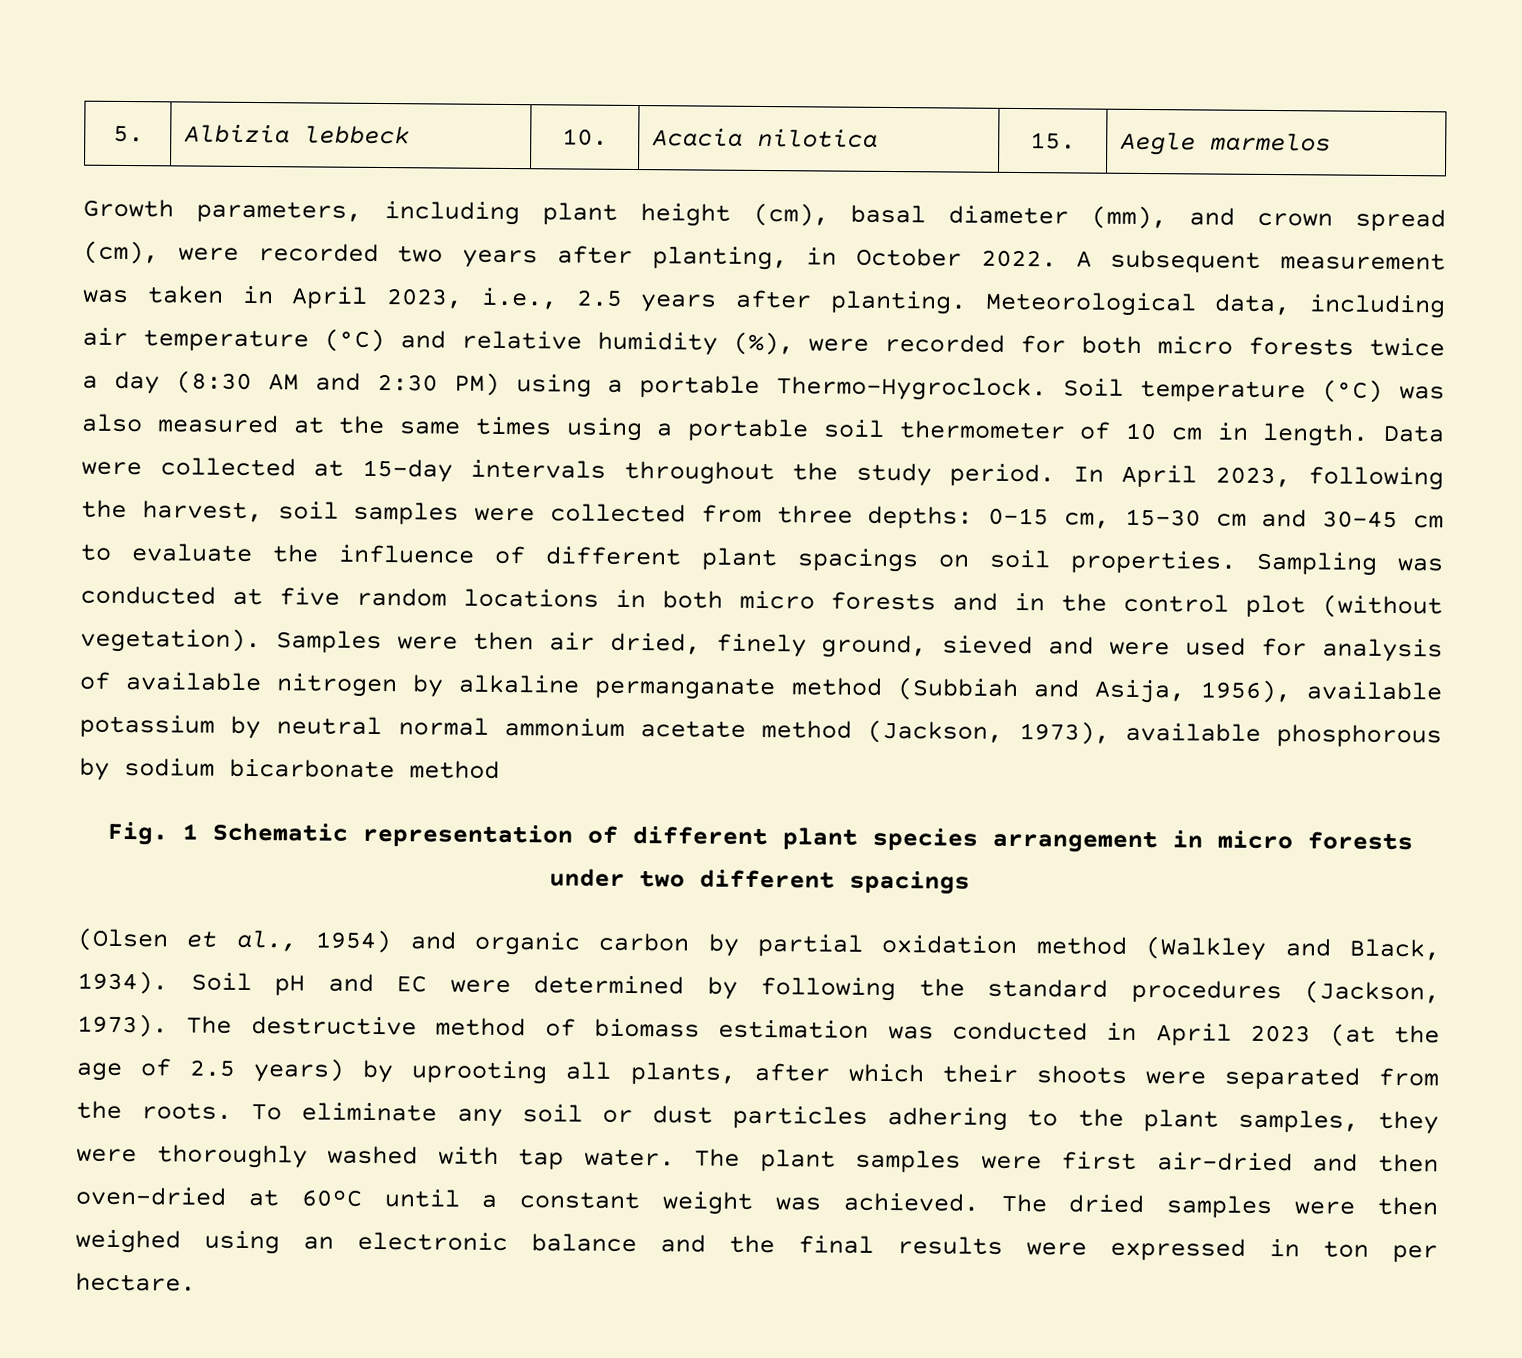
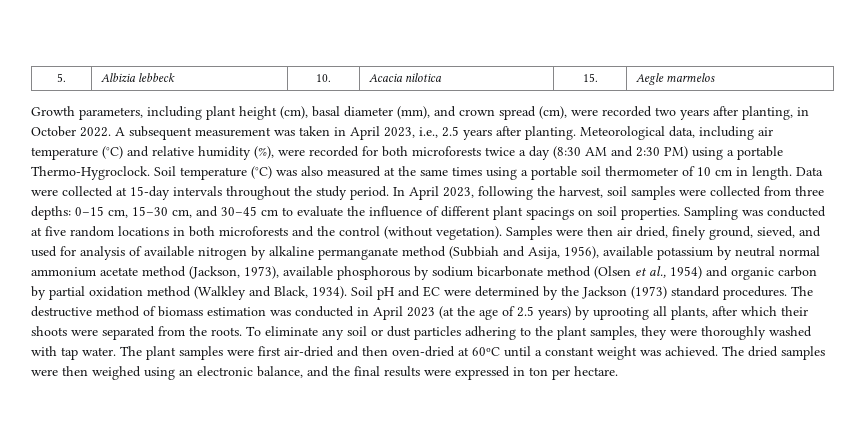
- Meteorological data, including air temperature (°C) and relative humidity (%), were recorded for both micro forests twice a day (8:30 AM and 2:30 PM) using a portable Thermo-Hygroclock.
+ Meteorological data, including air temperature (°C) and relative humidity (%), were recorded for both microforests twice a day (8:30 AM and 2:30 PM) using a portable Thermo-Hygroclock.
- In April 2023, following the harvest, soil samples were collected from three depths: 0–15 cm, 15–30 cm and 30–45 cm to evaluate the influence of different plant spacings on soil properties.
+ In April 2023, following the harvest, soil samples were collected from three depths: 0–15 cm, 15–30 cm, and 30–45 cm to evaluate the influence of different plant spacings on soil properties.
- Sampling was conducted at five random locations in both micro forests and in the control plot (without vegetation).
+ Sampling was conducted at five random locations in both microforests and the control (without vegetation).
- Samples were then air dried, finely ground, sieved and were used for analysis of available nitrogen by alkaline permanganate method (Subbiah and Asija, 1956), available potassium by neutral normal ammonium acetate method (Jackson, 1973), available phosphorous by sodium bicarbonate method
- Fig. 1 Schematic representation of different plant species arrangement in micro forests under two different spacings
- (Olsen et al., 1954) and organic carbon by partial oxidation method (Walkley and Black, 1934).
+ Samples were then air dried, finely ground, sieved, and used for analysis of available nitrogen by alkaline permanganate method (Subbiah and Asija, 1956), available potassium by neutral normal ammonium acetate method (Jackson, 1973), available phosphorous by sodium bicarbonate method (Olsen et al., 1954) and organic carbon by partial oxidation method (Walkley and Black, 1934).
- Soil pH and EC were determined by following the standard procedures (Jackson, 1973).
+ Soil pH and EC were determined by the Jackson (1973) standard procedures.
- The dried samples were then weighed using an electronic balance and the final results were expressed in ton per hectare.
+ The dried samples were then weighed using an electronic balance, and the final results were expressed in ton per hectare.

